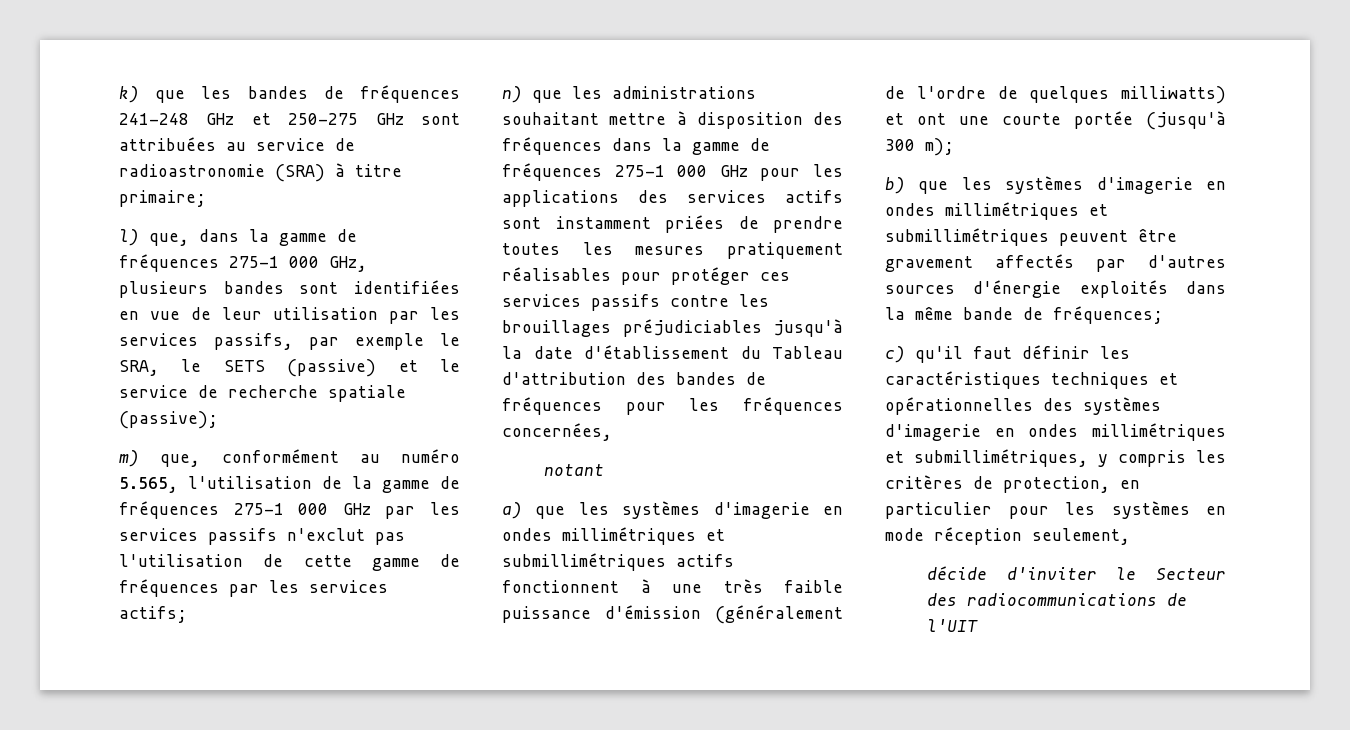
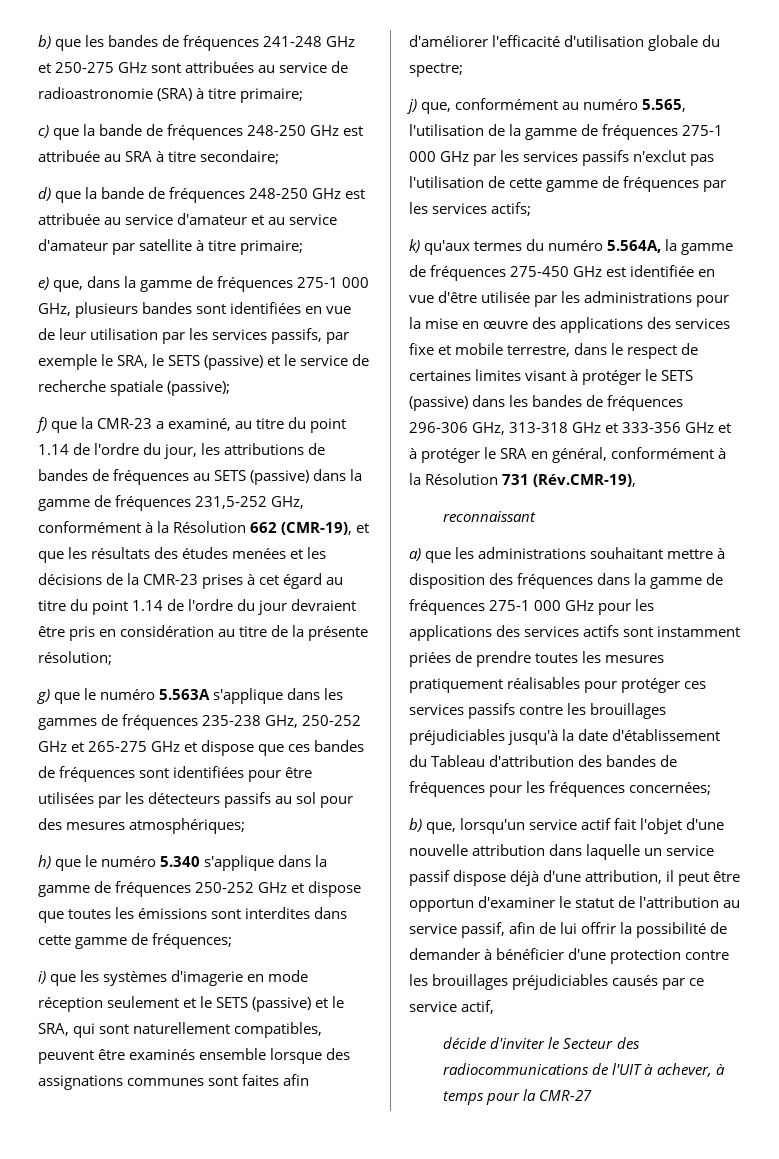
- k) que les bandes de fréquences 241-248 GHz et 250-275 GHz sont attribuées au service de radioastronomie (SRA) à titre primaire;
+ b) que les bandes de fréquences 241-248 GHz et 250-275 GHz sont attribuées au service de radioastronomie (SRA) à titre primaire;
- l) que, dans la gamme de fréquences 275-1 000 GHz, plusieurs bandes sont identifiées en vue de leur utilisation par les services passifs, par exemple le SRA, le SETS (passive) et le service de recherche spatiale (passive);
+ c) que la bande de fréquences 248-250 GHz est attribuée au SRA à titre secondaire;
+ d) que la bande de fréquences 248-250 GHz est attribuée au service d'amateur et au service d'amateur par satellite à titre primaire;
+ e) que, dans la gamme de fréquences 275-1 000 GHz, plusieurs bandes sont identifiées en vue de leur utilisation par les services passifs, par exemple le SRA, le SETS (passive) et le service de recherche spatiale (passive);
- m) que, conformément au numéro 5.565, l'utilisation de la gamme de fréquences 275-1 000 GHz par les services passifs n'exclut pas l'utilisation de cette gamme de fréquences par les services actifs;
+ f) que la CMR-23 a examiné, au titre du point 1.14 de l'ordre du jour, les attributions de bandes de fréquences au SETS (passive) dans la gamme de fréquences 231,5-252 GHz, conformément à la Résolution 662 (CMR-19), et que les résultats des études menées et les décisions de la CMR-23 prises à cet égard au titre du point 1.14 de l'ordre du jour devraient être pris en considération au titre de la présente résolution;
+ g) que le numéro 5.563A s'applique dans les gammes de fréquences 235-238 GHz, 250-252 GHz et 265-275 GHz et dispose que ces bandes de fréquences sont identifiées pour être utilisées par les détecteurs passifs au sol pour des mesures atmosphériques;
+ h) que le numéro 5.340 s'applique dans la gamme de fréquences 250-252 GHz et dispose que toutes les émissions sont interdites dans cette gamme de fréquences;
+ i) que les systèmes d'imagerie en mode réception seulement et le SETS (passive) et le SRA, qui sont naturellement compatibles, peuvent être examinés ensemble lorsque des assignations communes sont faites afin d'améliorer l'efficacité d'utilisation globale du spectre;
+ j) que, conformément au numéro 5.565, l'utilisation de la gamme de fréquences 275-1 000 GHz par les services passifs n'exclut pas l'utilisation de cette gamme de fréquences par les services actifs;
- n) que les administrations souhaitant mettre à disposition des fréquences dans la gamme de fréquences 275-1 000 GHz pour les applications des services actifs sont instamment priées de prendre toutes les mesures pratiquement réalisables pour protéger ces services passifs contre les brouillages préjudiciables jusqu'à la date d'établissement du Tableau d'attribution des bandes de fréquences pour les fréquences concernées,
- notant
- a) que les systèmes d'imagerie en ondes millimétriques et submillimétriques actifs fonctionnent à une très faible puissance d'émission (généralement de l'ordre de quelques milliwatts) et ont une courte portée (jusqu'à 300 m);
- b) que les systèmes d'imagerie en ondes millimétriques et submillimétriques peuvent être gravement affectés par d'autres sources d'énergie exploités dans la même bande de fréquences;
- c) qu'il faut définir les caractéristiques techniques et opérationnelles des systèmes d'imagerie en ondes millimétriques et submillimétriques, y compris les critères de protection, en particulier pour les systèmes en mode réception seulement,
+ k) qu'aux termes du numéro 5.564A, la gamme de fréquences 275-450 GHz est identifiée en vue d'être utilisée par les administrations pour la mise en œuvre des applications des services fixe et mobile terrestre, dans le respect de certaines limites visant à protéger le SETS (passive) dans les bandes de fréquences 296-306 GHz, 313-318 GHz et 333-356 GHz et à protéger le SRA en général, conformément à la Résolution 731 (Rév.CMR-19),
+ reconnaissant
+ a) que les administrations souhaitant mettre à disposition des fréquences dans la gamme de fréquences 275-1 000 GHz pour les applications des services actifs sont instamment priées de prendre toutes les mesures pratiquement réalisables pour protéger ces services passifs contre les brouillages préjudiciables jusqu'à la date d'établissement du Tableau d'attribution des bandes de fréquences pour les fréquences concernées;
+ b) que, lorsqu'un service actif fait l'objet d'une nouvelle attribution dans laquelle un service passif dispose déjà d'une attribution, il peut être opportun d'examiner le statut de l'attribution au service passif, afin de lui offrir la possibilité de demander à bénéficier d'une protection contre les brouillages préjudiciables causés par ce service actif,
- décide d'inviter le Secteur des radiocommunications de l'UIT
+ décide d'inviter le Secteur des radiocommunications de l'UIT à achever, à temps pour la CMR-27

